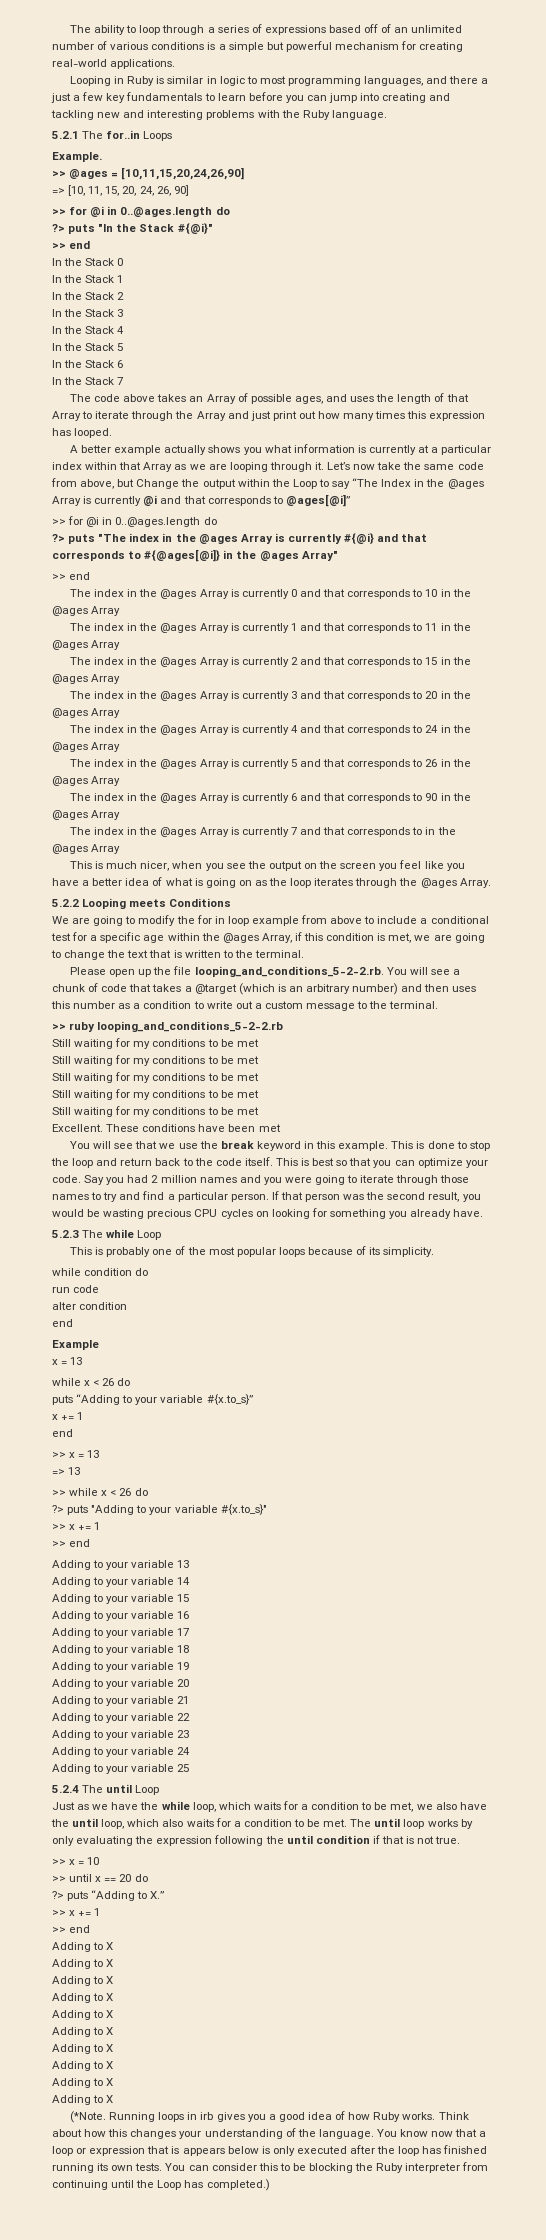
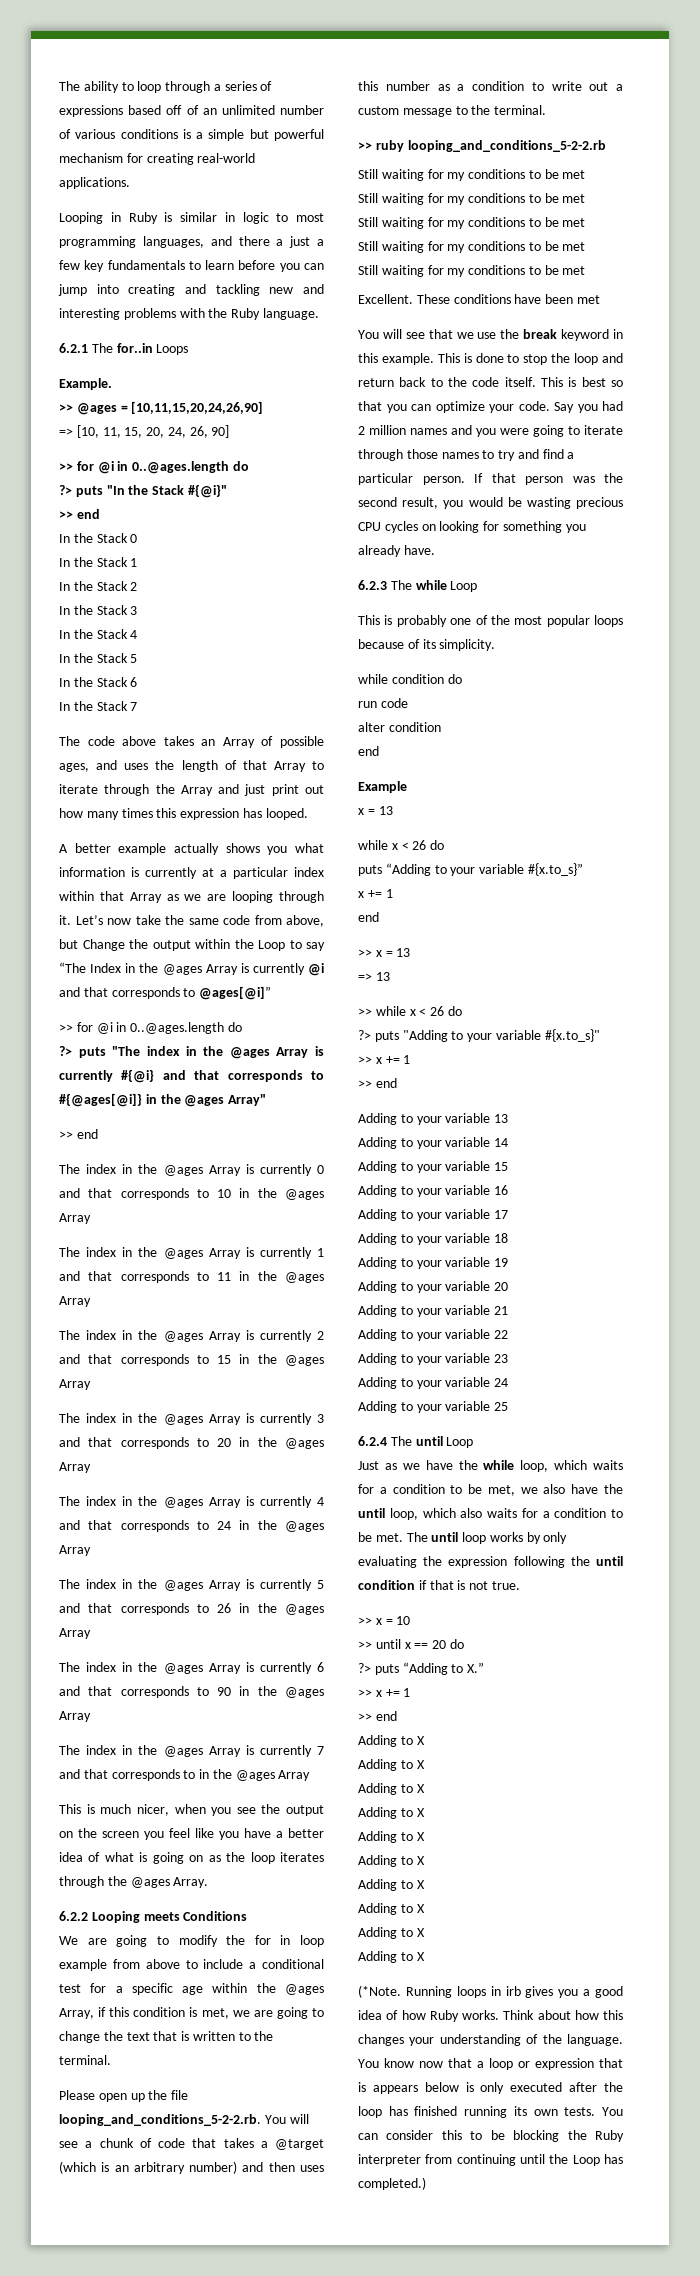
- 5.2.1 The for..in Loops
+ 6.2.1 The for..in Loops
- 5.2.2 Looping meets Conditions
+ 6.2.2 Looping meets Conditions
- 5.2.3 The while Loop
+ 6.2.3 The while Loop
- 5.2.4 The until Loop
+ 6.2.4 The until Loop

